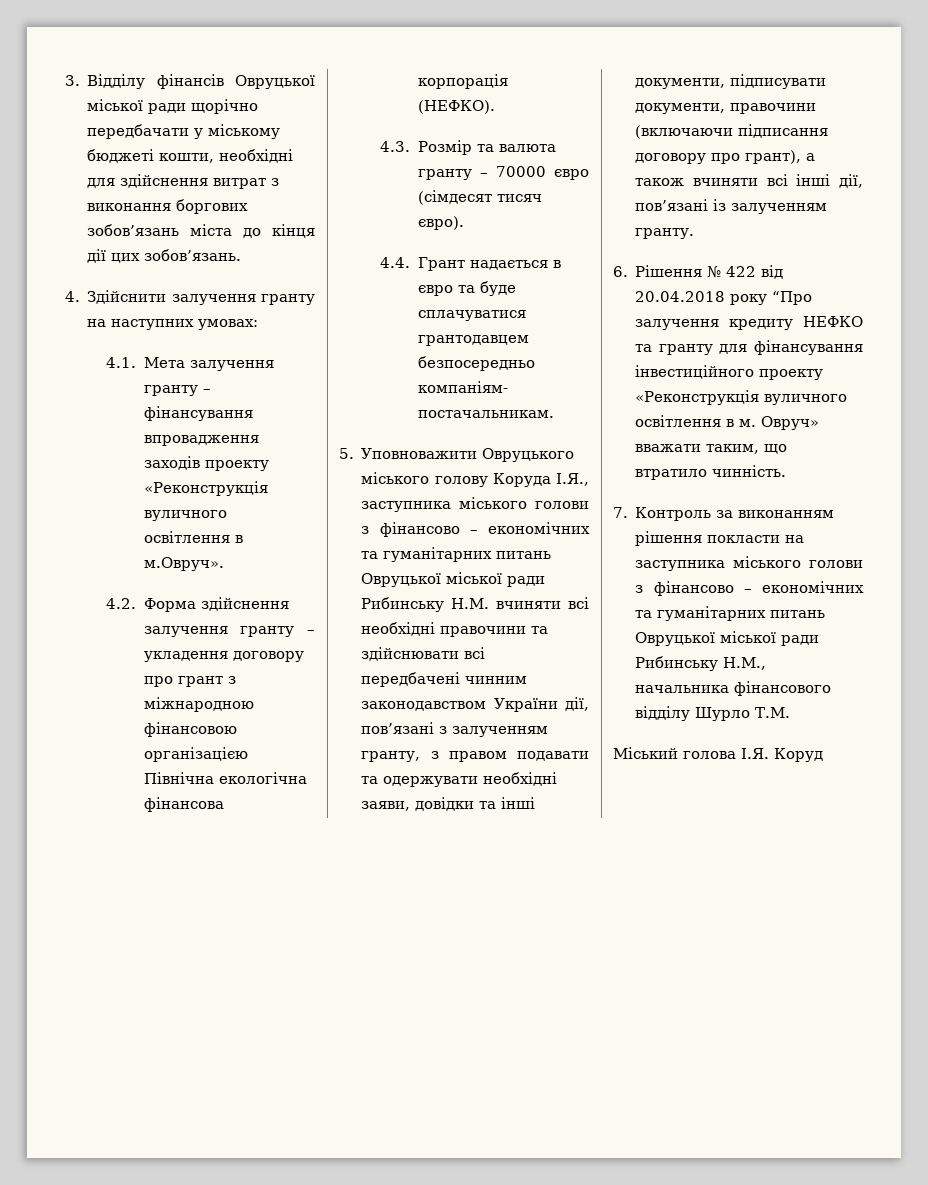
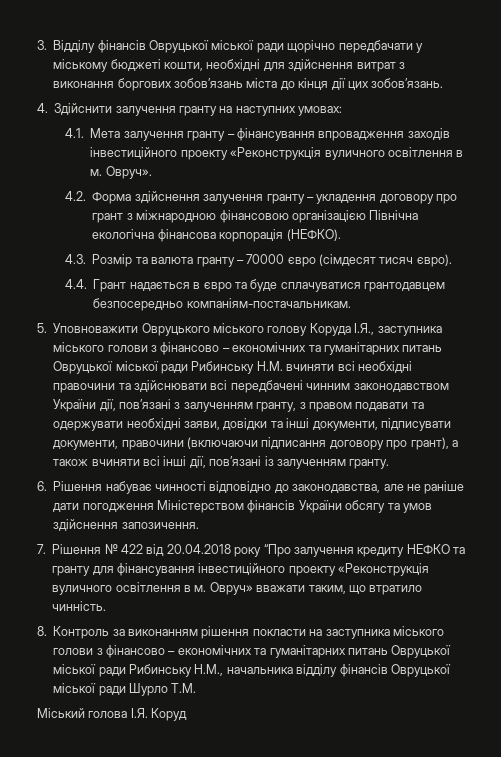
- 4.1. Мета залучення гранту – фінансування впровадження заходів проекту «Реконструкція вуличного освітлення в м.Овруч».
+ 4.1. Мета залучення гранту – фінансування впровадження заходів інвестиційного проекту «Реконструкція вуличного освітлення в м. Овруч».
- 6. Рішення № 422 від 20.04.2018 року “Про залучення кредиту НЕФКО та гранту для фінансування інвестиційного проекту «Реконструкція вуличного освітлення в м.
+ 6. Рішення набуває чинності відповідно до законодавства, але не раніше дати погодження Міністерством фінансів України обсягу та умов здійснення запозичення.
+ 7. Рішення № 422 від 20.04.2018 року “Про залучення кредиту НЕФКО та гранту для фінансування інвестиційного проекту «Реконструкція вуличного освітлення в м.
- 7. Контроль за виконанням рішення покласти на заступника міського голови з фінансово – економічних та гуманітарних питань Овруцької міської ради Рибинську Н.М., начальника фінансового відділу Шурло Т.М.
+ 8. Контроль за виконанням рішення покласти на заступника міського голови з фінансово – економічних та гуманітарних питань Овруцької міської ради Рибинську Н.М., начальника відділу фінансів Овруцької міської ради Шурло Т.М.

